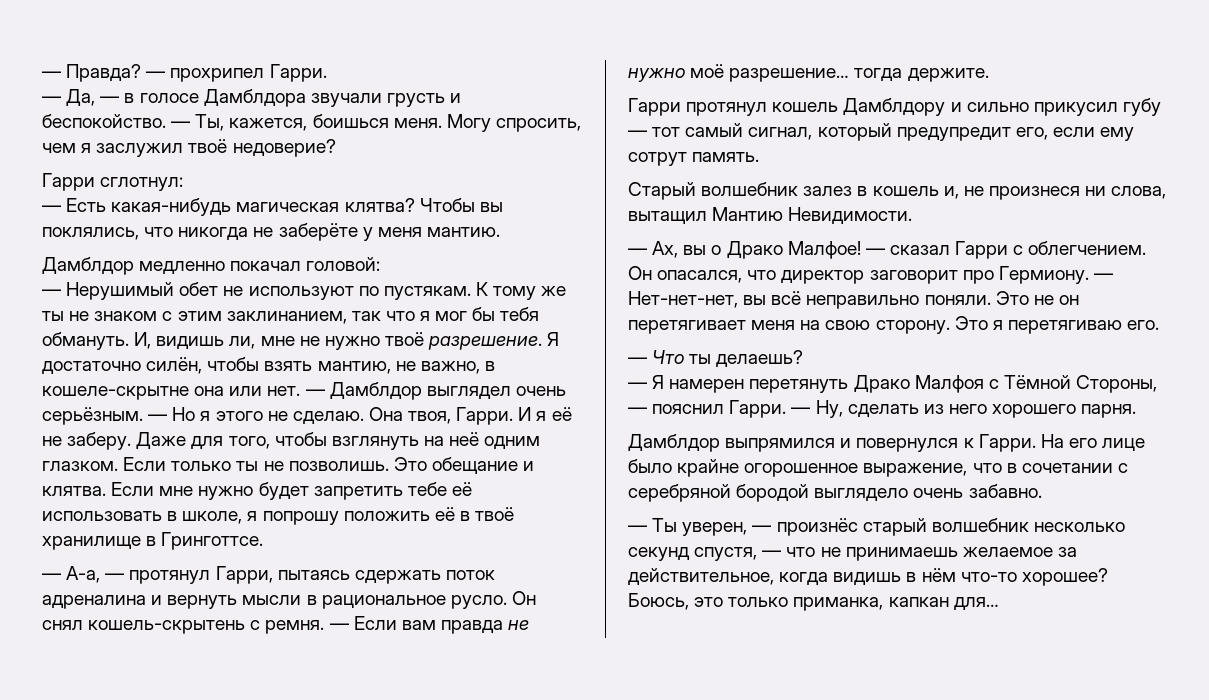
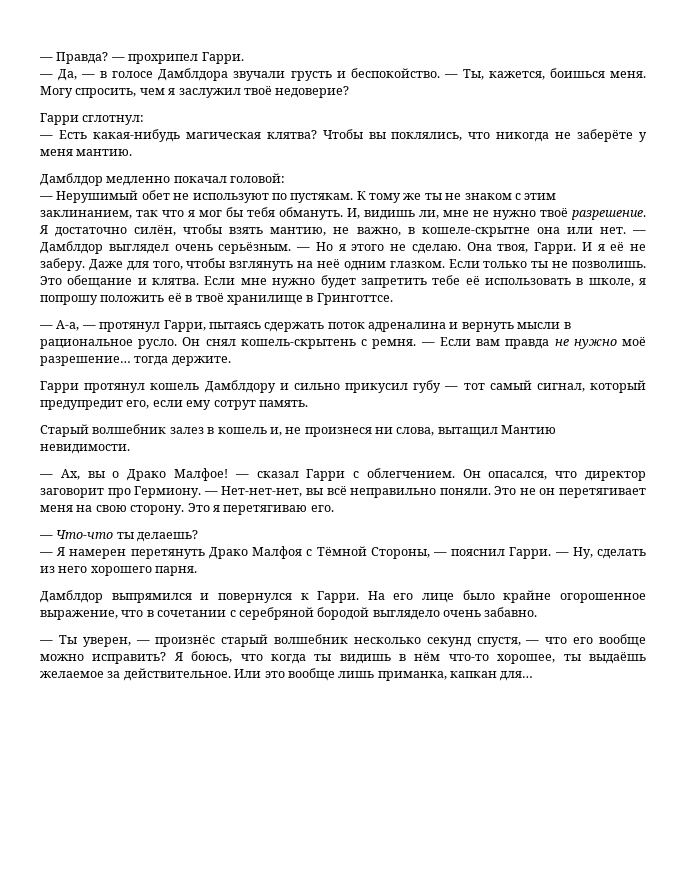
- Старый волшебник залез в кошель и, не произнеся ни слова, вытащил Мантию Невидимости.
+ Старый волшебник залез в кошель и, не произнеся ни слова, вытащил Мантию невидимости.
- — Что ты делаешь?
+ — Что-что ты делаешь?
- — Ты уверен, — произнёс старый волшебник несколько секунд спустя, — что не принимаешь желаемое за действительное, когда видишь в нём что-то хорошее? Боюсь, это только приманка, капкан для…
+ — Ты уверен, — произнёс старый волшебник несколько секунд спустя, — что его вообще можно исправить? Я боюсь, что когда ты видишь в нём что-то хорошее, ты выдаёшь желаемое за действительное. Или это вообще лишь приманка, капкан для…

